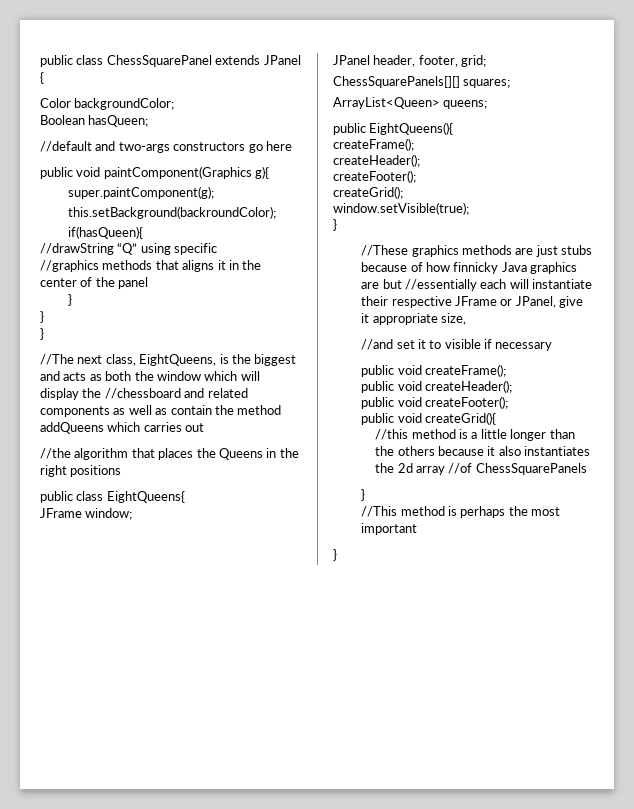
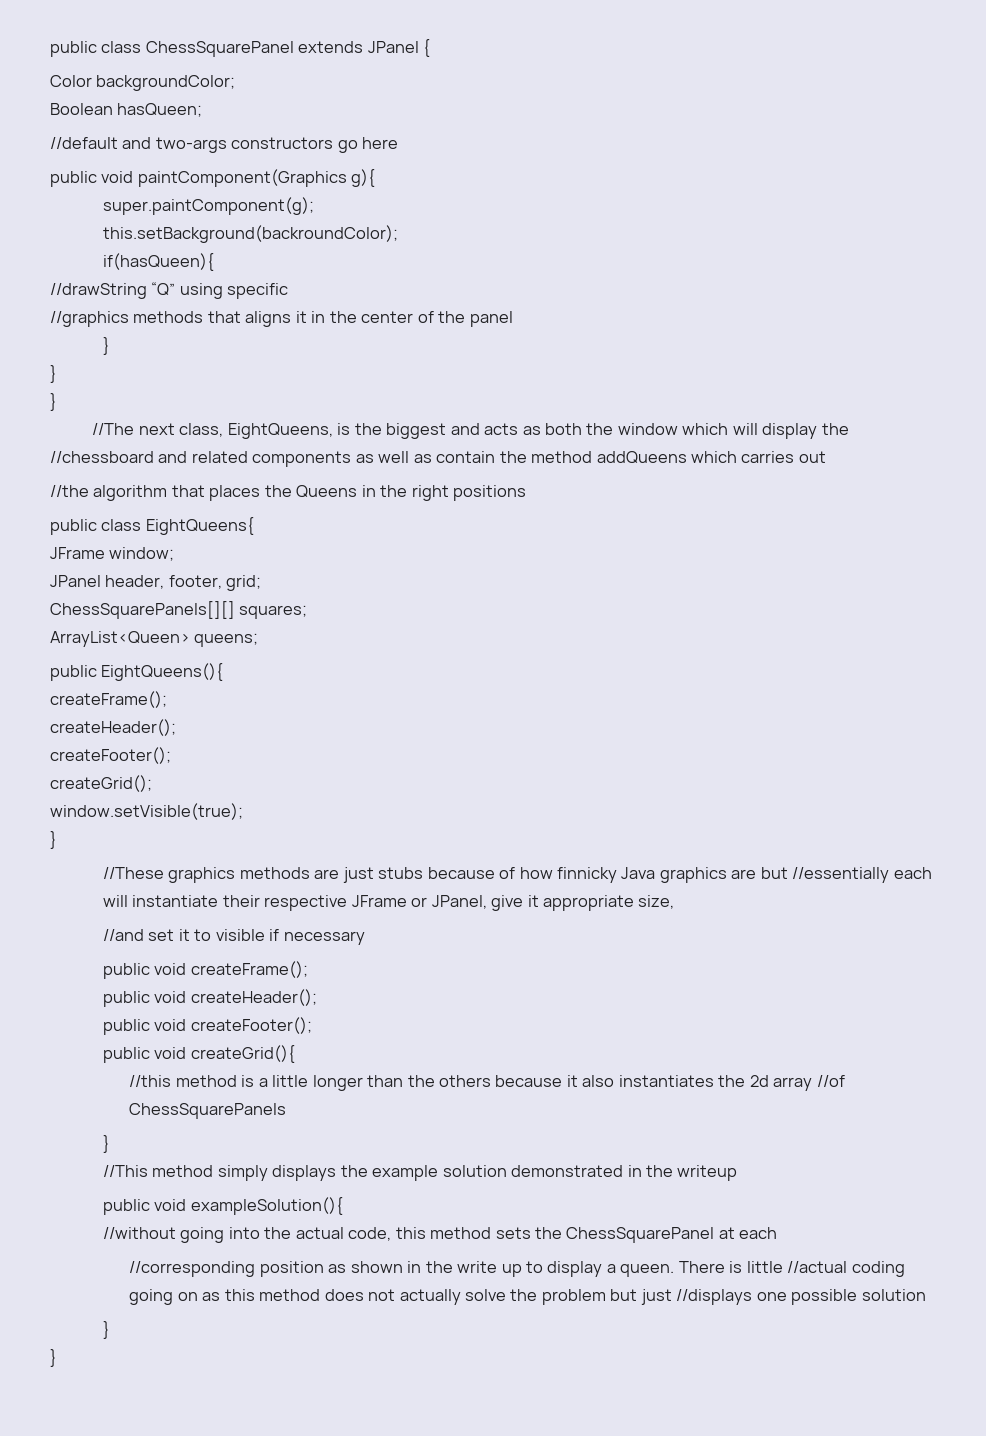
- //This method is perhaps the most important
+ //This method simply displays the example solution demonstrated in the writeup
+ public void exampleSolution(){
+ //without going into the actual code, this method sets the ChessSquarePanel at each
+ //corresponding position as shown in the write up to display a queen. There is little //actual coding going on as this method does not actually solve the problem but just //displays one possible solution
+ }

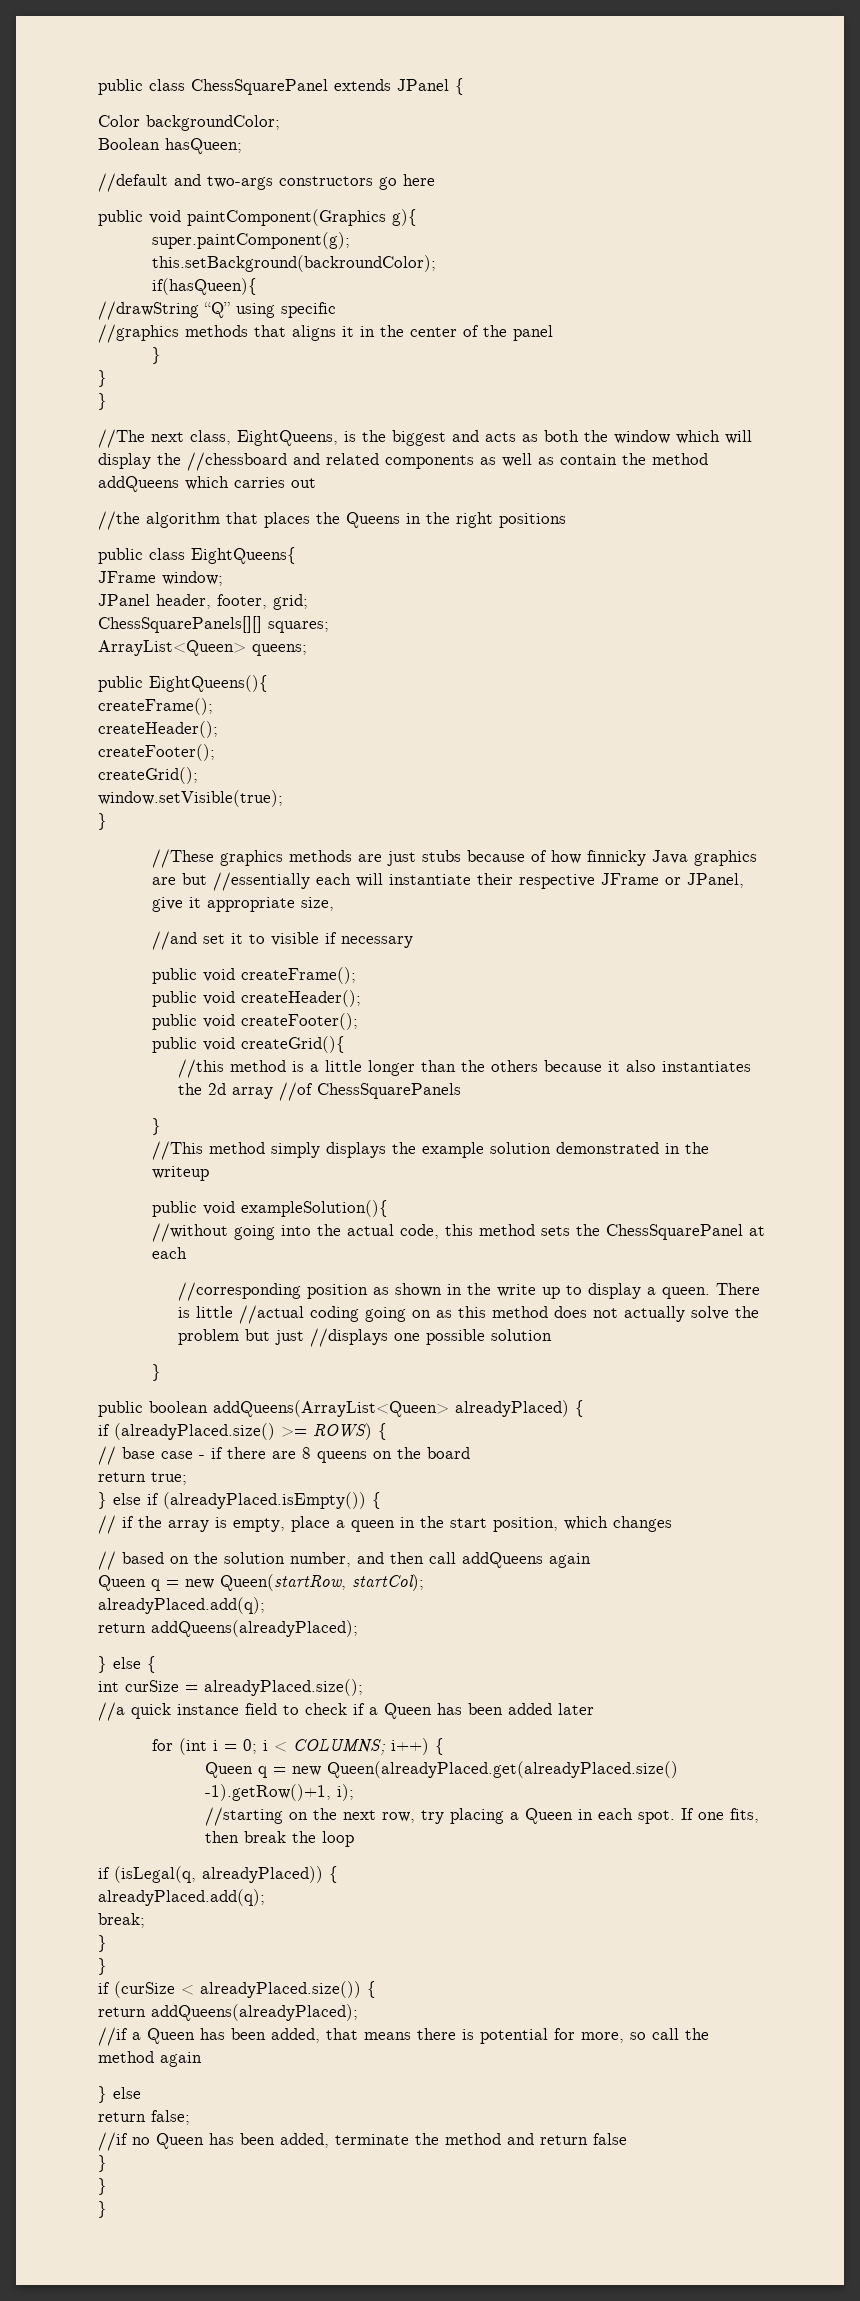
+ public boolean addQueens(ArrayList<Queen> alreadyPlaced) {
+ if (alreadyPlaced.size() >= ROWS) {
+ // base case - if there are 8 queens on the board
+ return true;
+ } else if (alreadyPlaced.isEmpty()) {
+ // if the array is empty, place a queen in the start position, which changes
+ // based on the solution number, and then call addQueens again
+ Queen q = new Queen(startRow, startCol);
+ alreadyPlaced.add(q);
+ return addQueens(alreadyPlaced);
+ } else {
+ int curSize = alreadyPlaced.size();
+ //a quick instance field to check if a Queen has been added later
+ for (int i = 0; i < COLUMNS; i++) {
+ Queen q = new Queen(alreadyPlaced.get(alreadyPlaced.size() -1).getRow()+1, i);
+ //starting on the next row, try placing a Queen in each spot. If one fits, then break the loop
+ if (isLegal(q, alreadyPlaced)) {
+ alreadyPlaced.add(q);
+ break;
+ }
+ }
+ if (curSize < alreadyPlaced.size()) {
+ return addQueens(alreadyPlaced);
+ //if a Queen has been added, that means there is potential for more, so call the method again
+ } else
+ return false;
+ //if no Queen has been added, terminate the method and return false
+ }
+ }

